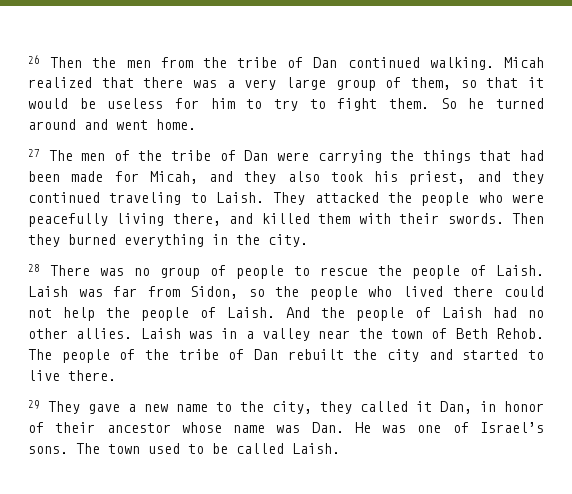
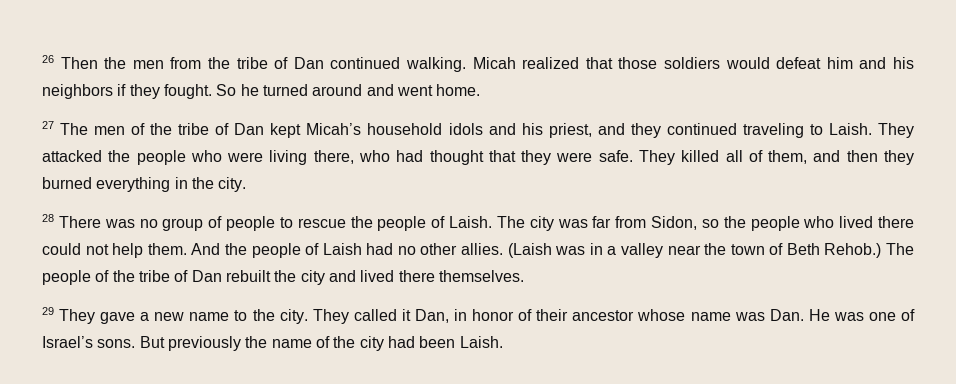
- Micah realized that there was a very large group of them, so that it would be useless for him to try to fight them.
+ Micah realized that those soldiers would defeat him and his neighbors if they fought.
- 27 The men of the tribe of Dan were carrying the things that had been made for Micah, and they also took his priest, and they continued traveling to Laish.
+ 27 The men of the tribe of Dan kept Micah’s household idols and his priest, and they continued traveling to Laish.
- They attacked the people who were peacefully living there, and killed them with their swords. Then they burned everything in the city.
+ They attacked the people who were living there, who had thought that they were safe. They killed all of them, and then they burned everything in the city.
- Laish was far from Sidon, so the people who lived there could not help the people of Laish.
+ The city was far from Sidon, so the people who lived there could not help them.
- Laish was in a valley near the town of Beth Rehob.
+ (Laish was in a valley near the town of Beth Rehob.)
- The people of the tribe of Dan rebuilt the city and started to live there.
+ The people of the tribe of Dan rebuilt the city and lived there themselves.
- 29 They gave a new name to the city, they called it Dan, in honor of their ancestor whose name was Dan. He was one of Israel’s sons.
+ 29 They gave a new name to the city. They called it Dan, in honor of their ancestor whose name was Dan. He was one of Israel’s sons.
- The town used to be called Laish.
+ But previously the name of the city had been Laish.

